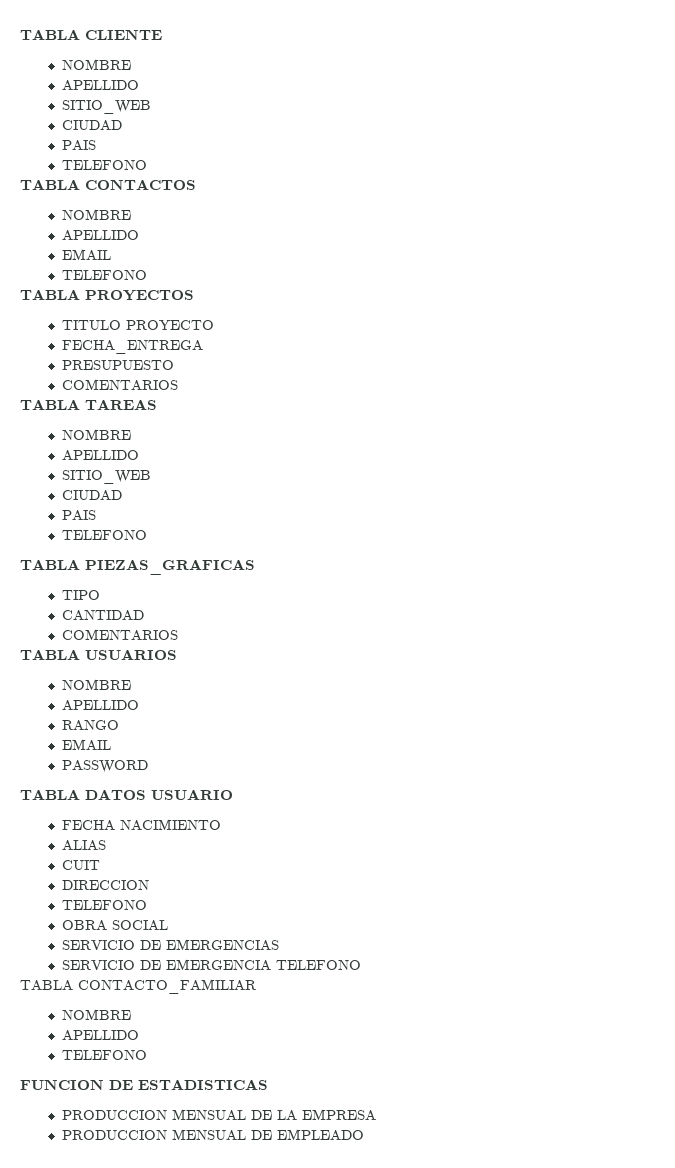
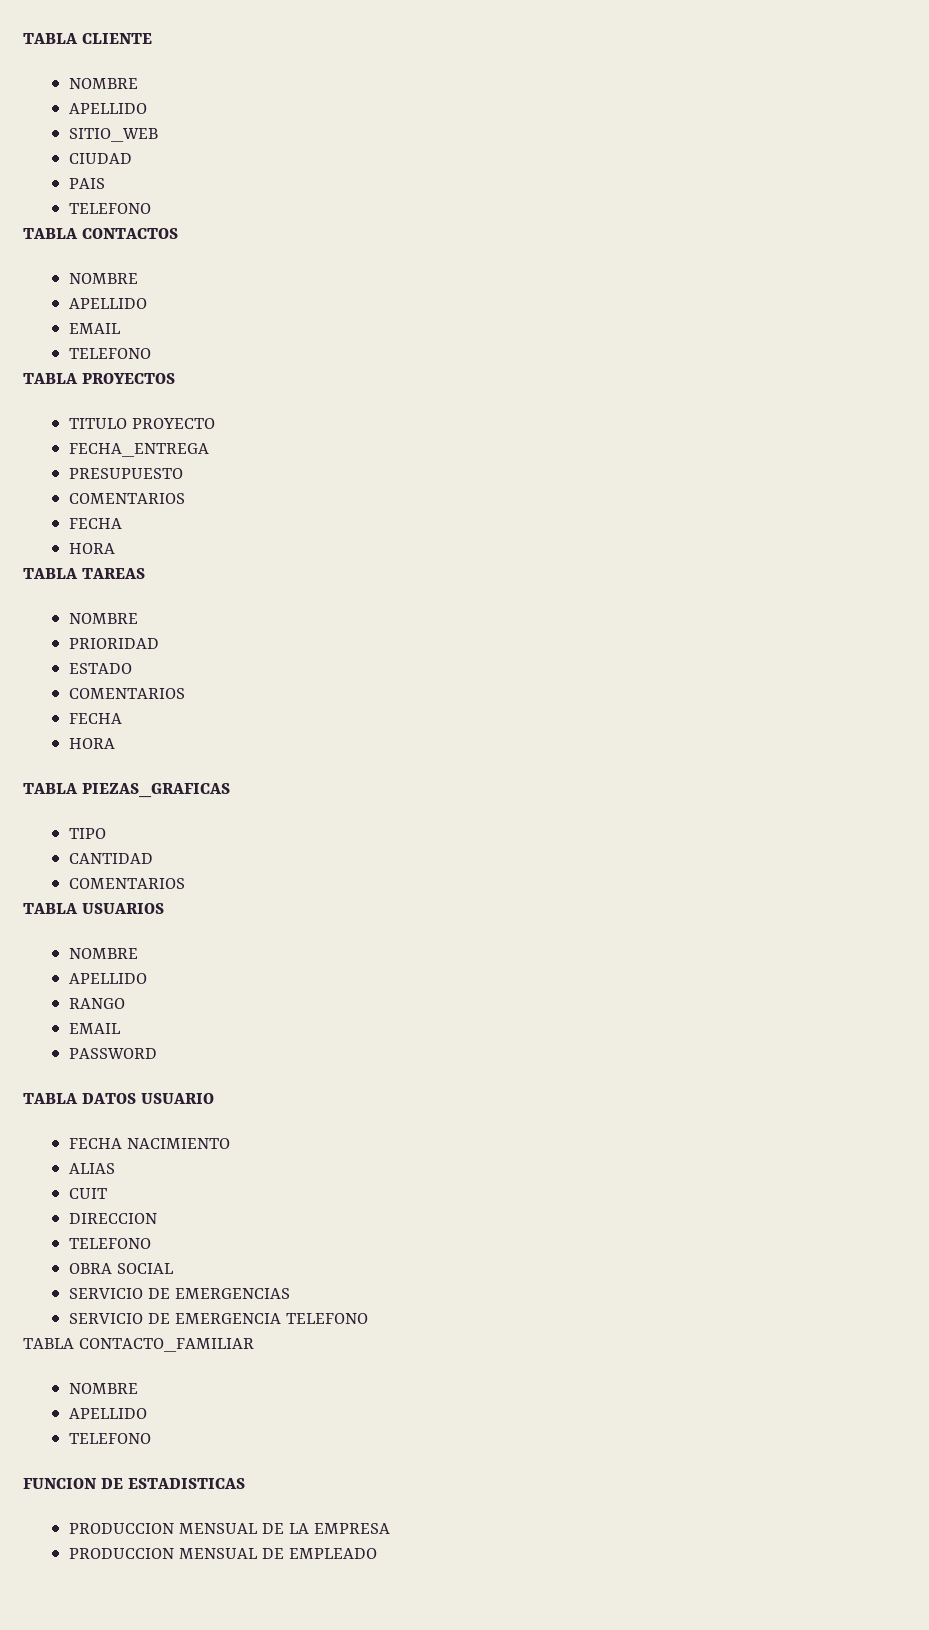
  PRESUPUESTO
  COMENTARIOS
+ FECHA
+ HORA
  TABLA TAREAS
  NOMBRE
- APELLIDO
- SITIO_WEB
- CIUDAD
- PAIS
- TELEFONO
+ PRIORIDAD
+ ESTADO
+ COMENTARIOS
+ FECHA
+ HORA

